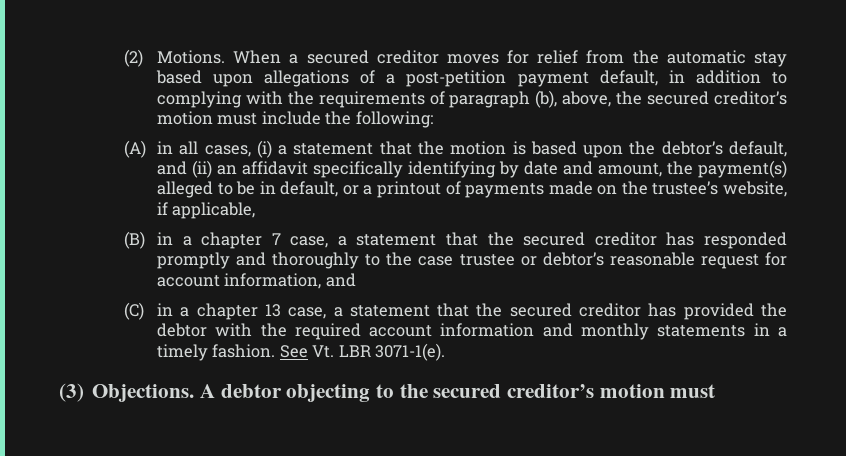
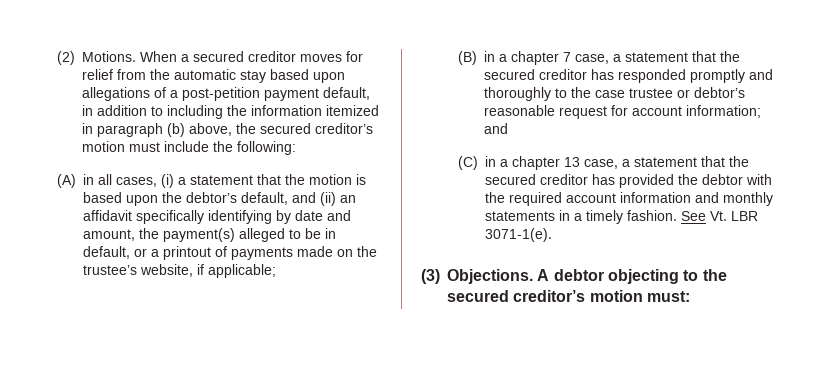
- When a secured creditor moves for relief from the automatic stay based upon allegations of a post-petition payment default, in addition to complying with the requirements of paragraph (b), above, the secured creditor’s motion must include the following:
+ When a secured creditor moves for relief from the automatic stay based upon allegations of a post-petition payment default, in addition to including the information itemized in paragraph (b) above, the secured creditor’s motion must include the following:
- (A) in all cases, (i) a statement that the motion is based upon the debtor’s default, and (ii) an affidavit specifically identifying by date and amount, the payment(s) alleged to be in default, or a printout of payments made on the trustee’s website, if applicable,
+ (A) in all cases, (i) a statement that the motion is based upon the debtor’s default, and (ii) an affidavit specifically identifying by date and amount, the payment(s) alleged to be in default, or a printout of payments made on the trustee’s website, if applicable;
- (B) in a chapter 7 case, a statement that the secured creditor has responded promptly and thoroughly to the case trustee or debtor’s reasonable request for account information, and
+ (B) in a chapter 7 case, a statement that the secured creditor has responded promptly and thoroughly to the case trustee or debtor’s reasonable request for account information; and
- A debtor objecting to the secured creditor’s motion must
+ A debtor objecting to the secured creditor’s motion must:

